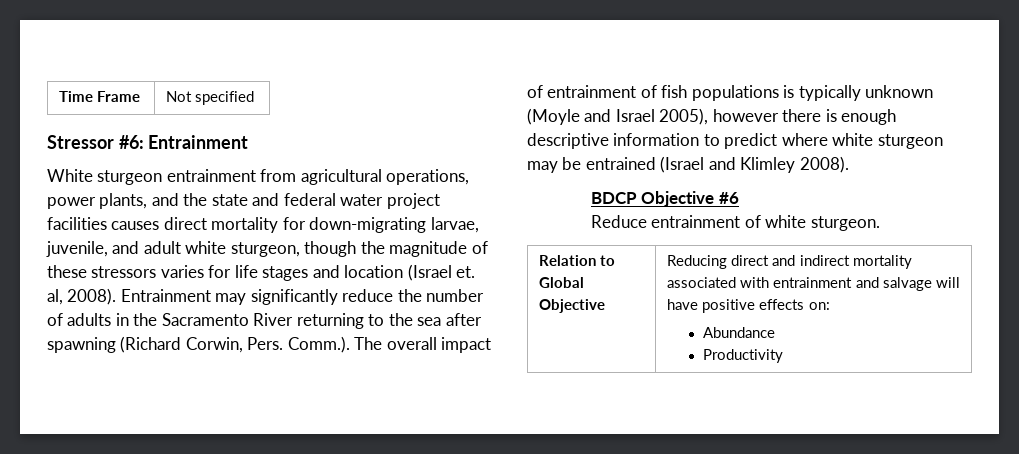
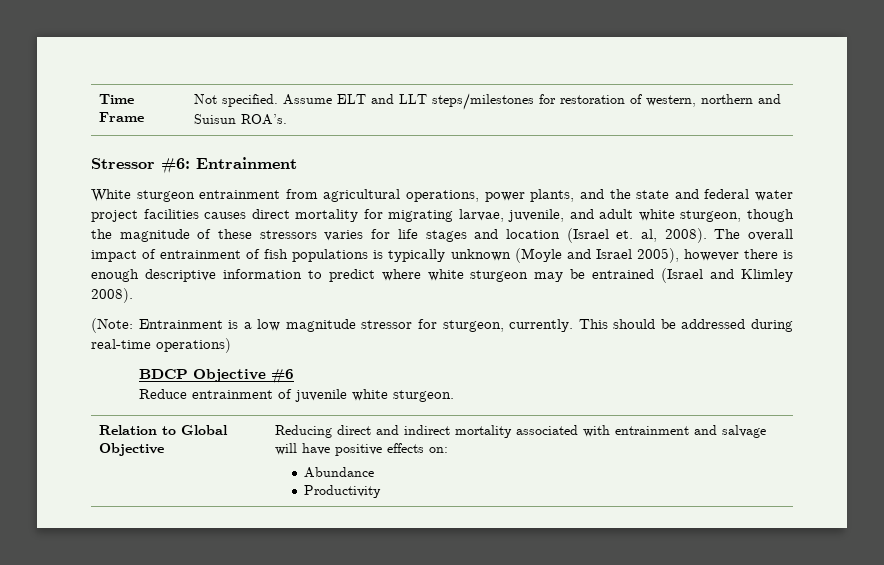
- Time Frame | Not specified
+ Time Frame | Not specified. Assume ELT and LLT steps/milestones for restoration of western, northern and Suisun ROA’s.
- White sturgeon entrainment from agricultural operations, power plants, and the state and federal water project facilities causes direct mortality for down-migrating larvae, juvenile, and adult white sturgeon, though the magnitude of these stressors varies for life stages and location (Israel et. al, 2008).
+ White sturgeon entrainment from agricultural operations, power plants, and the state and federal water project facilities causes direct mortality for migrating larvae, juvenile, and adult white sturgeon, though the magnitude of these stressors varies for life stages and location (Israel et. al, 2008).
- Entrainment may significantly reduce the number of adults in the Sacramento River returning to the sea after spawning (Richard Corwin, Pers. Comm.). The overall impact of entrainment of fish populations is typically unknown (Moyle and Israel 2005), however there is enough descriptive information to predict where white sturgeon may be entrained (Israel and Klimley 2008).
+ The overall impact of entrainment of fish populations is typically unknown (Moyle and Israel 2005), however there is enough descriptive information to predict where white sturgeon may be entrained (Israel and Klimley 2008).
+ (Note: Entrainment is a low magnitude stressor for sturgeon, currently. This should be addressed during real-time operations)
- Reduce entrainment of white sturgeon.
+ Reduce entrainment of juvenile white sturgeon.

